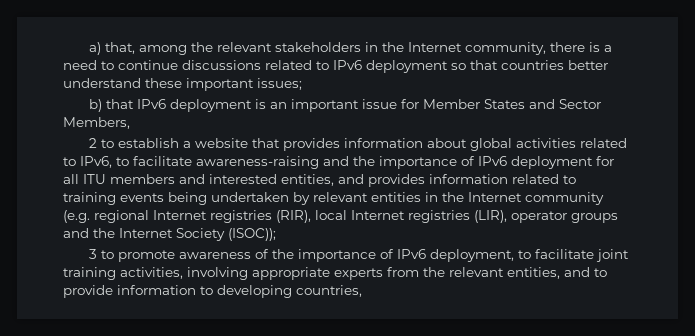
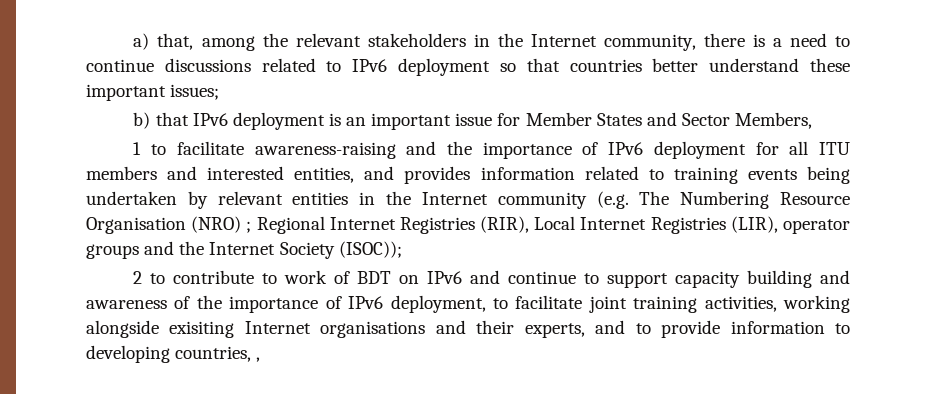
- 2 to establish a website that provides information about global activities related to IPv6, to facilitate awareness-raising and the importance of IPv6 deployment for all ITU members and interested entities, and provides information related to training events being undertaken by relevant entities in the Internet community (e.g. regional Internet registries (RIR), local Internet registries (LIR), operator groups and the Internet Society (ISOC));
+ 1 to facilitate awareness-raising and the importance of IPv6 deployment for all ITU members and interested entities, and provides information related to training events being undertaken by relevant entities in the Internet community (e.g. The Numbering Resource Organisation (NRO) ; Regional Internet Registries (RIR), Local Internet Registries (LIR), operator groups and the Internet Society (ISOC));
- 3 to promote awareness of the importance of IPv6 deployment, to facilitate joint training activities, involving appropriate experts from the relevant entities, and to provide information to developing countries,
+ 2 to contribute to work of BDT on IPv6 and continue to support capacity building and awareness of the importance of IPv6 deployment, to facilitate joint training activities, working alongside exisiting Internet organisations and their experts, and to provide information to developing countries, ,

